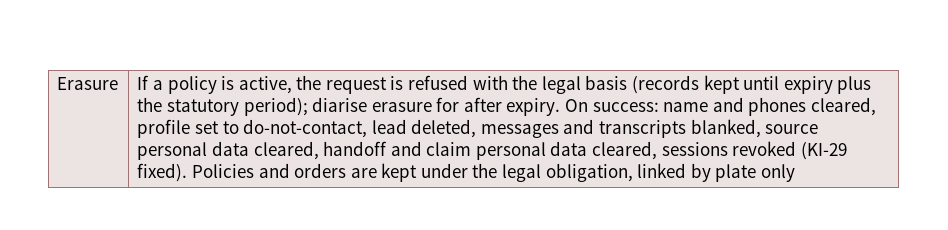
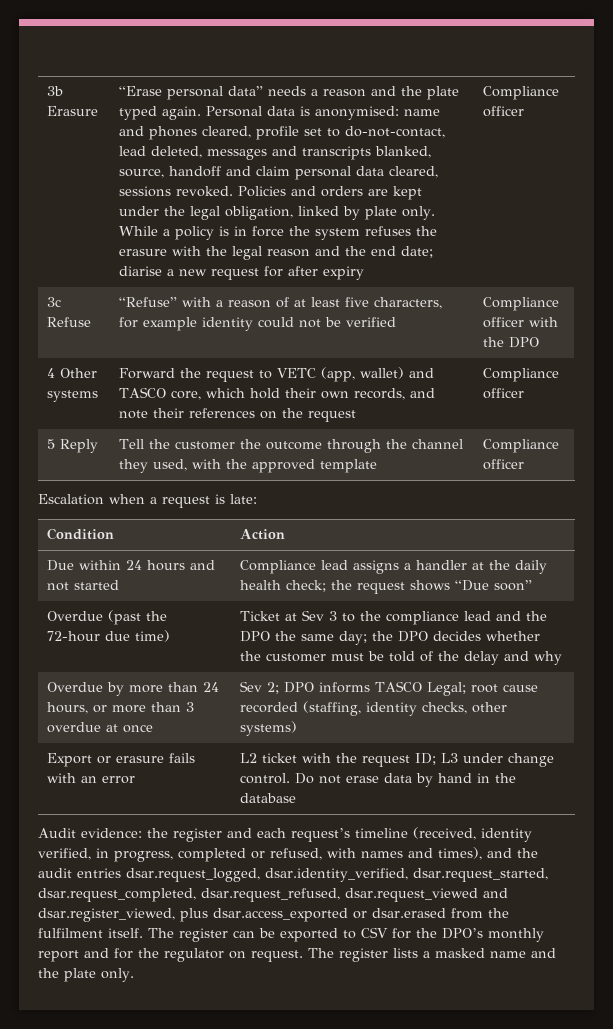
- Erasure
+ 3b Erasure
- If a policy is active, the request is refused with the legal basis (records kept until expiry plus the statutory period); diarise erasure for after expiry. On success: name and phones cleared, profile set to do-not-contact, lead deleted, messages and transcripts blanked, source personal data cleared, handoff and claim personal data cleared, sessions revoked (KI-29 fixed).
+ “Erase personal data” needs a reason and the plate typed again. Personal data is anonymised: name and phones cleared, profile set to do-not-contact, lead deleted, messages and transcripts blanked, source, handoff and claim personal data cleared, sessions revoked.
- Policies and orders are kept under the legal obligation, linked by plate only
+ Policies and orders are kept under the legal obligation, linked by plate only. While a policy is in force the system refuses the erasure with the legal reason and the end date; diarise a new request for after expiry | Compliance officer
+ 3c Refuse | “Refuse” with a reason of at least five characters, for example identity could not be verified | Compliance officer with the DPO
+ 4 Other systems | Forward the request to VETC (app, wallet) and TASCO core, which hold their own records, and note their references on the request | Compliance officer
+ 5 Reply | Tell the customer the outcome through the channel they used, with the approved template | Compliance officer
+ Escalation when a request is late:
+ Condition | Action
+ Due within 24 hours and not started | Compliance lead assigns a handler at the daily health check; the request shows “Due soon”
+ Overdue (past the 72-hour due time) | Ticket at Sev 3 to the compliance lead and the DPO the same day; the DPO decides whether the customer must be told of the delay and why
+ Overdue by more than 24 hours, or more than 3 overdue at once | Sev 2; DPO informs TASCO Legal; root cause recorded (staffing, identity checks, other systems)
+ Export or erasure fails with an error | L2 ticket with the request ID; L3 under change control. Do not erase data by hand in the database
+ Audit evidence: the register and each request’s timeline (received, identity verified, in progress, completed or refused, with names and times), and the audit entries dsar.request_logged, dsar.identity_verified, dsar.request_started, dsar.request_completed, dsar.request_refused, dsar.request_viewed and dsar.register_viewed, plus dsar.access_exported or dsar.erased from the fulfilment itself. The register can be exported to CSV for the DPO’s monthly report and for the regulator on request. The register lists a masked name and the plate only.

